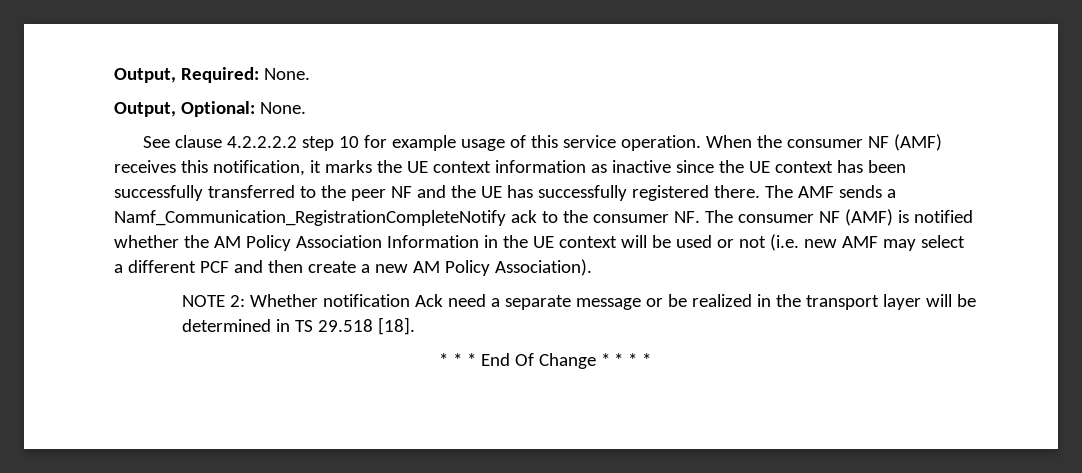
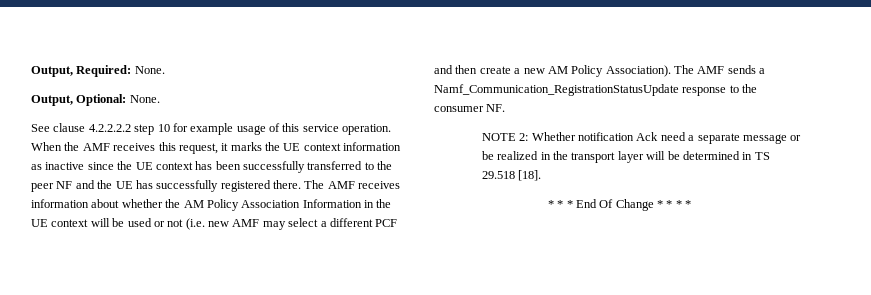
- When the consumer NF (AMF) receives this notification, it marks the UE context information as inactive since the UE context has been successfully transferred to the peer NF and the UE has successfully registered there.
+ When the AMF receives this request, it marks the UE context information as inactive since the UE context has been successfully transferred to the peer NF and the UE has successfully registered there.
- The AMF sends a Namf_Communication_RegistrationCompleteNotify ack to the consumer NF. The consumer NF (AMF) is notified whether the AM Policy Association Information in the UE context will be used or not (i.e. new AMF may select a different PCF and then create a new AM Policy Association).
+ The AMF receives information about whether the AM Policy Association Information in the UE context will be used or not (i.e. new AMF may select a different PCF and then create a new AM Policy Association). The AMF sends a Namf_Communication_RegistrationStatusUpdate response to the consumer NF.

